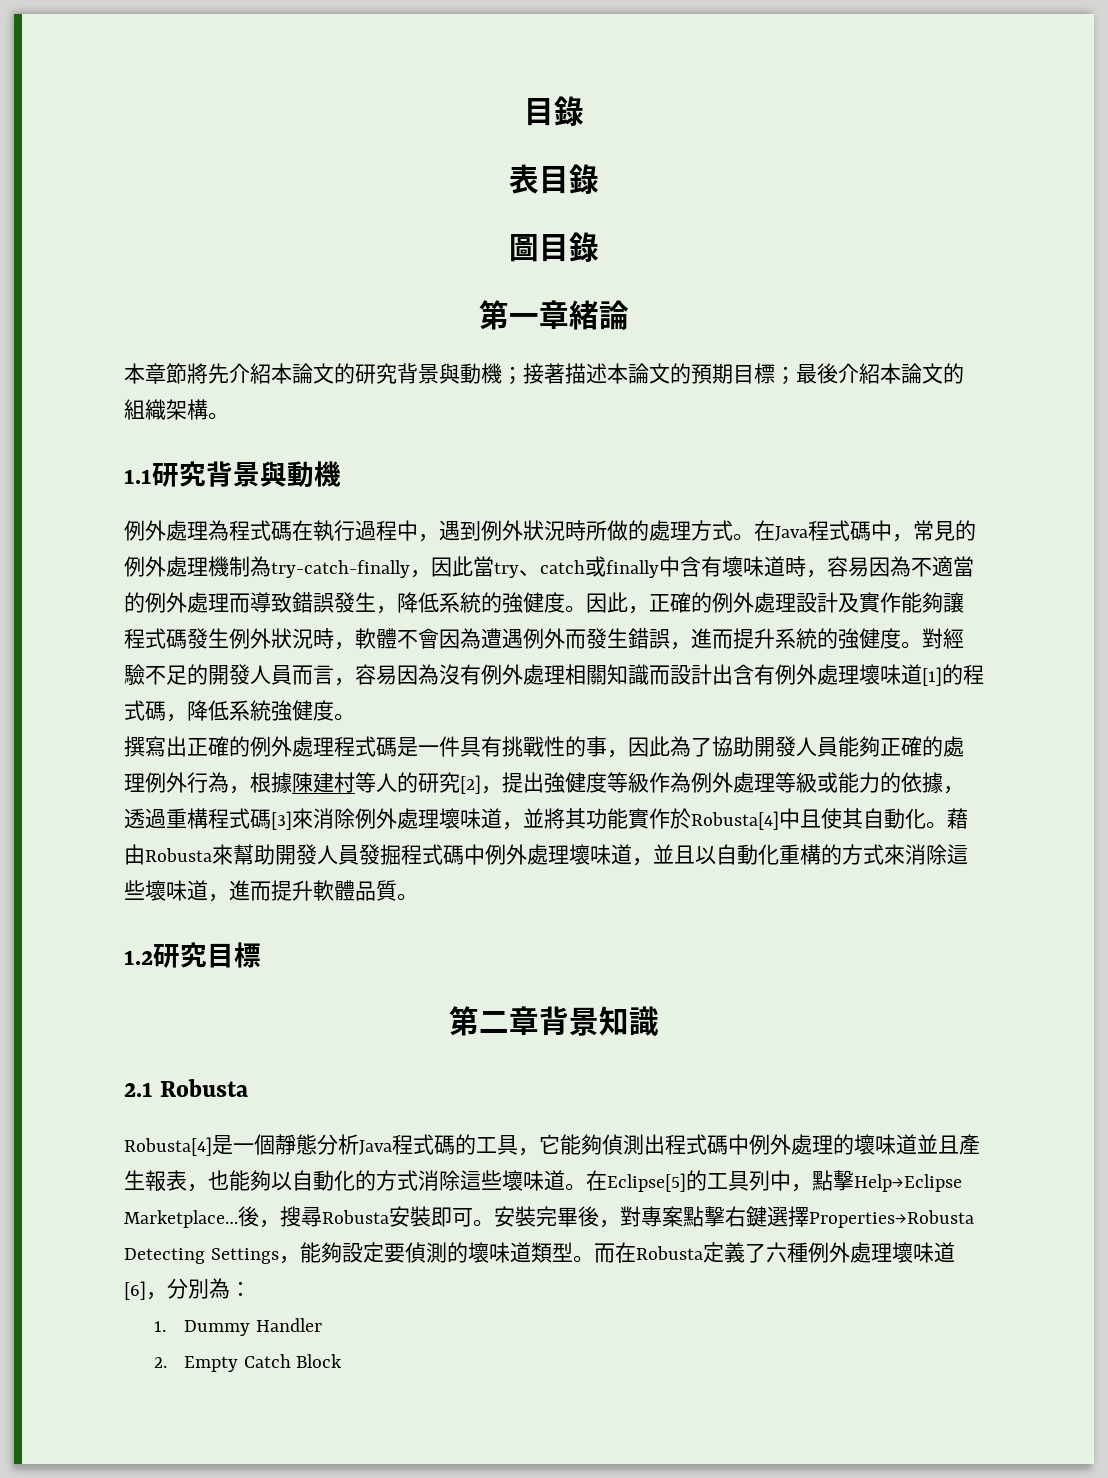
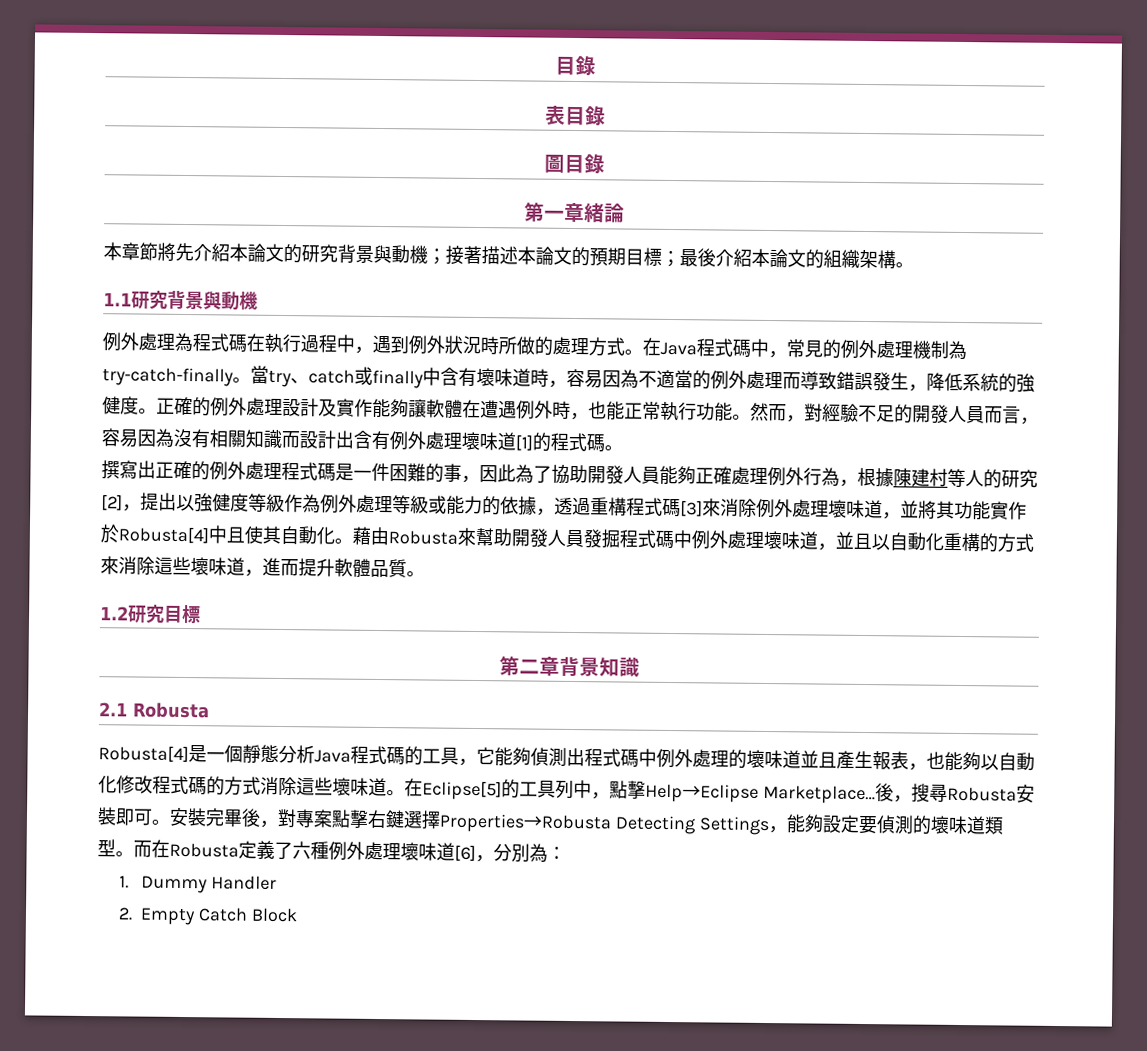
- 在Java程式碼中，常見的例外處理機制為try-catch-finally，因此當try、catch或finally中含有壞味道時，容易因為不適當的例外處理而導致錯誤發生，降低系統的強健度。
+ 在Java程式碼中，常見的例外處理機制為try-catch-finally。當try、catch或finally中含有壞味道時，容易因為不適當的例外處理而導致錯誤發生，降低系統的強健度。
- 因此，正確的例外處理設計及實作能夠讓程式碼發生例外狀況時，軟體不會因為遭遇例外而發生錯誤，進而提升系統的強健度。對經驗不足的開發人員而言，容易因為沒有例外處理相關知識而設計出含有例外處理壞味道[1]的程式碼，降低系統強健度。
+ 正確的例外處理設計及實作能夠讓軟體在遭遇例外時，也能正常執行功能。然而，對經驗不足的開發人員而言，容易因為沒有相關知識而設計出含有例外處理壞味道[1]的程式碼。
- 撰寫出正確的例外處理程式碼是一件具有挑戰性的事，因此為了協助開發人員能夠正確的處理例外行為，根據陳建村等人的研究[2]，提出強健度等級作為例外處理等級或能力的依據，透過重構程式碼[3]來消除例外處理壞味道，並將其功能實作於Robusta[4]中且使其自動化。
+ 撰寫出正確的例外處理程式碼是一件困難的事，因此為了協助開發人員能夠正確處理例外行為，根據陳建村等人的研究[2]，提出以強健度等級作為例外處理等級或能力的依據，透過重構程式碼[3]來消除例外處理壞味道，並將其功能實作於Robusta[4]中且使其自動化。
- Robusta[4]是一個靜態分析Java程式碼的工具，它能夠偵測出程式碼中例外處理的壞味道並且產生報表，也能夠以自動化的方式消除這些壞味道。
+ Robusta[4]是一個靜態分析Java程式碼的工具，它能夠偵測出程式碼中例外處理的壞味道並且產生報表，也能夠以自動化修改程式碼的方式消除這些壞味道。

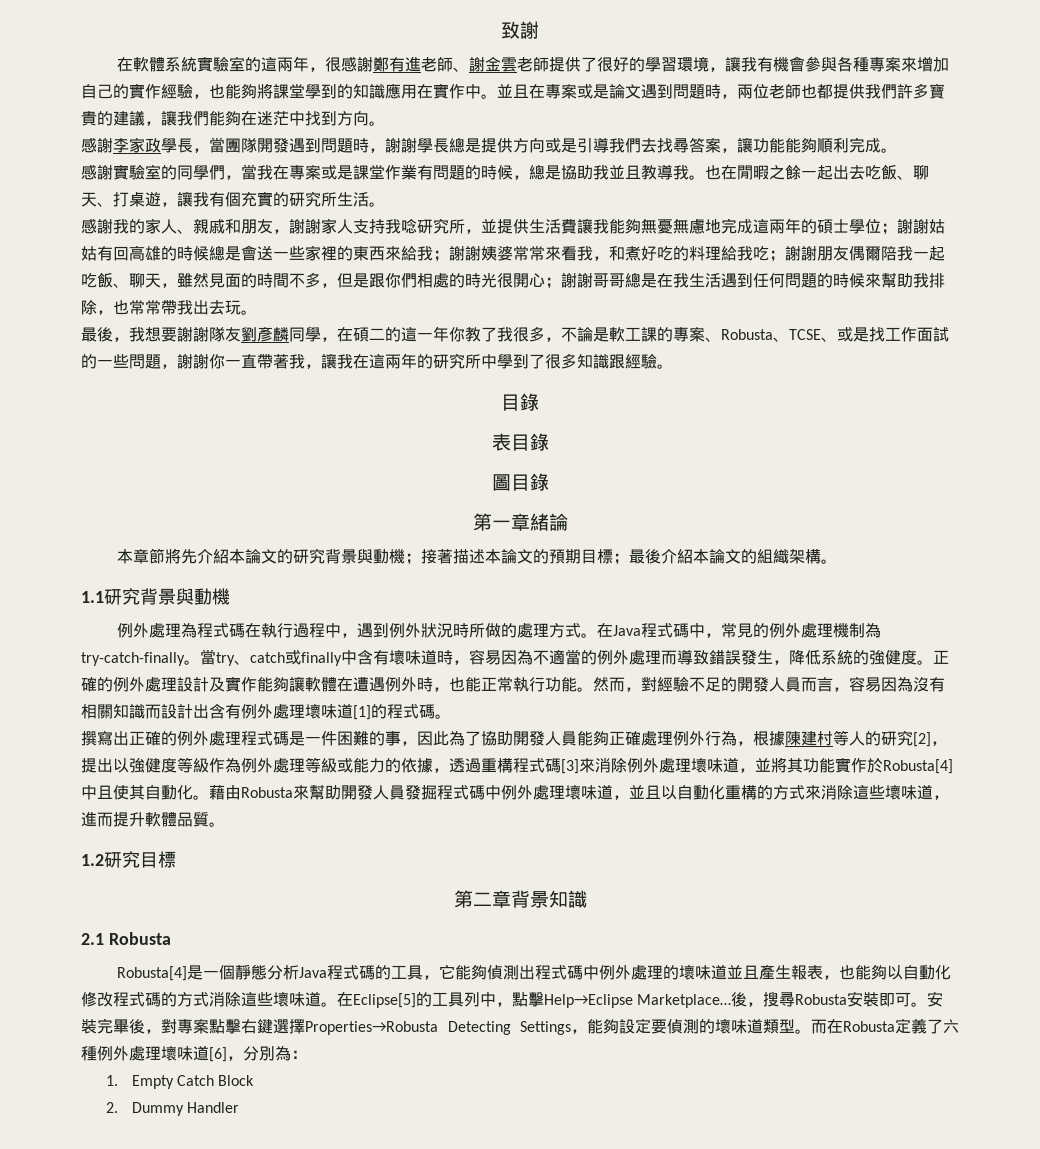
+ 致謝
+ 在軟體系統實驗室的這兩年，很感謝鄭有進老師、謝金雲老師提供了很好的學習環境，讓我有機會參與各種專案來增加自己的實作經驗，也能夠將課堂學到的知識應用在實作中。並且在專案或是論文遇到問題時，兩位老師也都提供我們許多寶貴的建議，讓我們能夠在迷茫中找到方向。
+ 感謝李家政學長，當團隊開發遇到問題時，謝謝學長總是提供方向或是引導我們去找尋答案，讓功能能夠順利完成。
+ 感謝實驗室的同學們，當我在專案或是課堂作業有問題的時候，總是協助我並且教導我。也在閒暇之餘一起出去吃飯、聊天、打桌遊，讓我有個充實的研究所生活。
+ 感謝我的家人、親戚和朋友，謝謝家人支持我唸研究所，並提供生活費讓我能夠無憂無慮地完成這兩年的碩士學位；謝謝姑姑有回高雄的時候總是會送一些家裡的東西來給我；謝謝姨婆常常來看我，和煮好吃的料理給我吃；謝謝朋友偶爾陪我一起吃飯、聊天，雖然見面的時間不多，但是跟你們相處的時光很開心；謝謝哥哥總是在我生活遇到任何問題的時候來幫助我排除，也常常帶我出去玩。
+ 最後，我想要謝謝隊友劉彥麟同學，在碩二的這一年你教了我很多，不論是軟工課的專案、Robusta、TCSE、或是找工作面試的一些問題，謝謝你一直帶著我，讓我在這兩年的研究所中學到了很多知識跟經驗。
- 1. Dummy Handler
- 2. Empty Catch Block
+ 1. Empty Catch Block
+ 2. Dummy Handler

